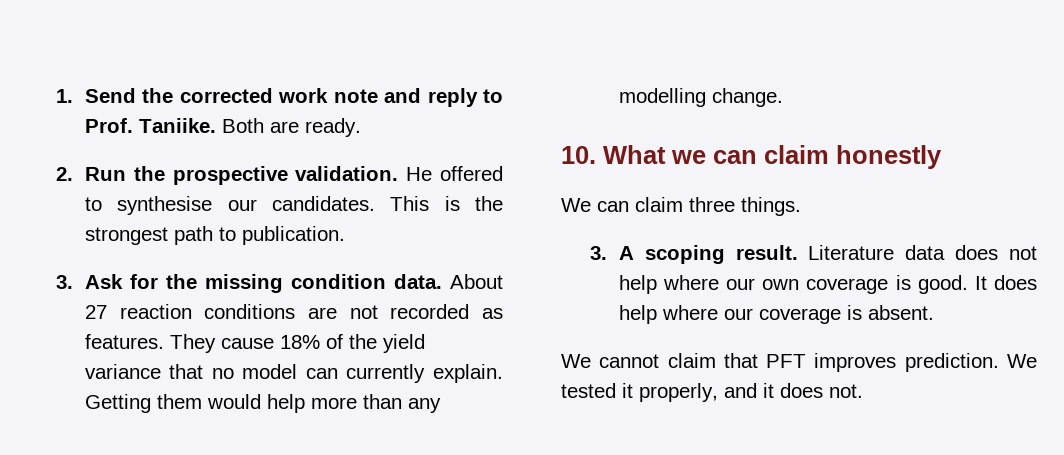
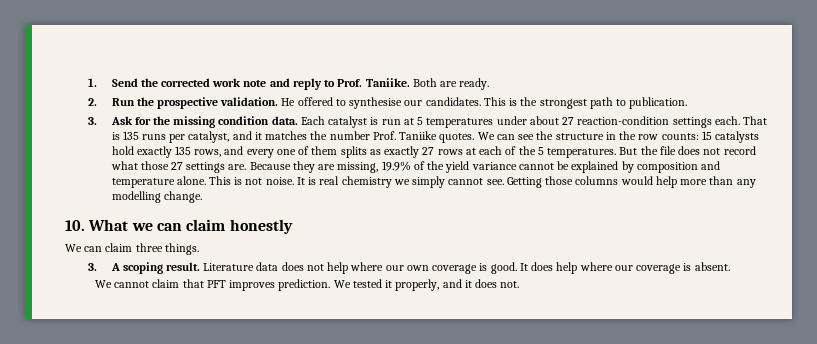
- About 27 reaction conditions are not recorded as features. They cause 18% of the yield variance that no model can currently explain. Getting them would help more than any modelling change.
+ Each catalyst is run at 5 temperatures under about 27 reaction-condition settings each. That is 135 runs per catalyst, and it matches the number Prof. Taniike quotes. We can see the structure in the row counts: 15 catalysts hold exactly 135 rows, and every one of them splits as exactly 27 rows at each of the 5 temperatures. But the file does not record what those 27 settings are. Because they are missing, 19.9% of the yield variance cannot be explained by composition and temperature alone. This is not noise. It is real chemistry we simply cannot see. Getting those columns would help more than any modelling change.

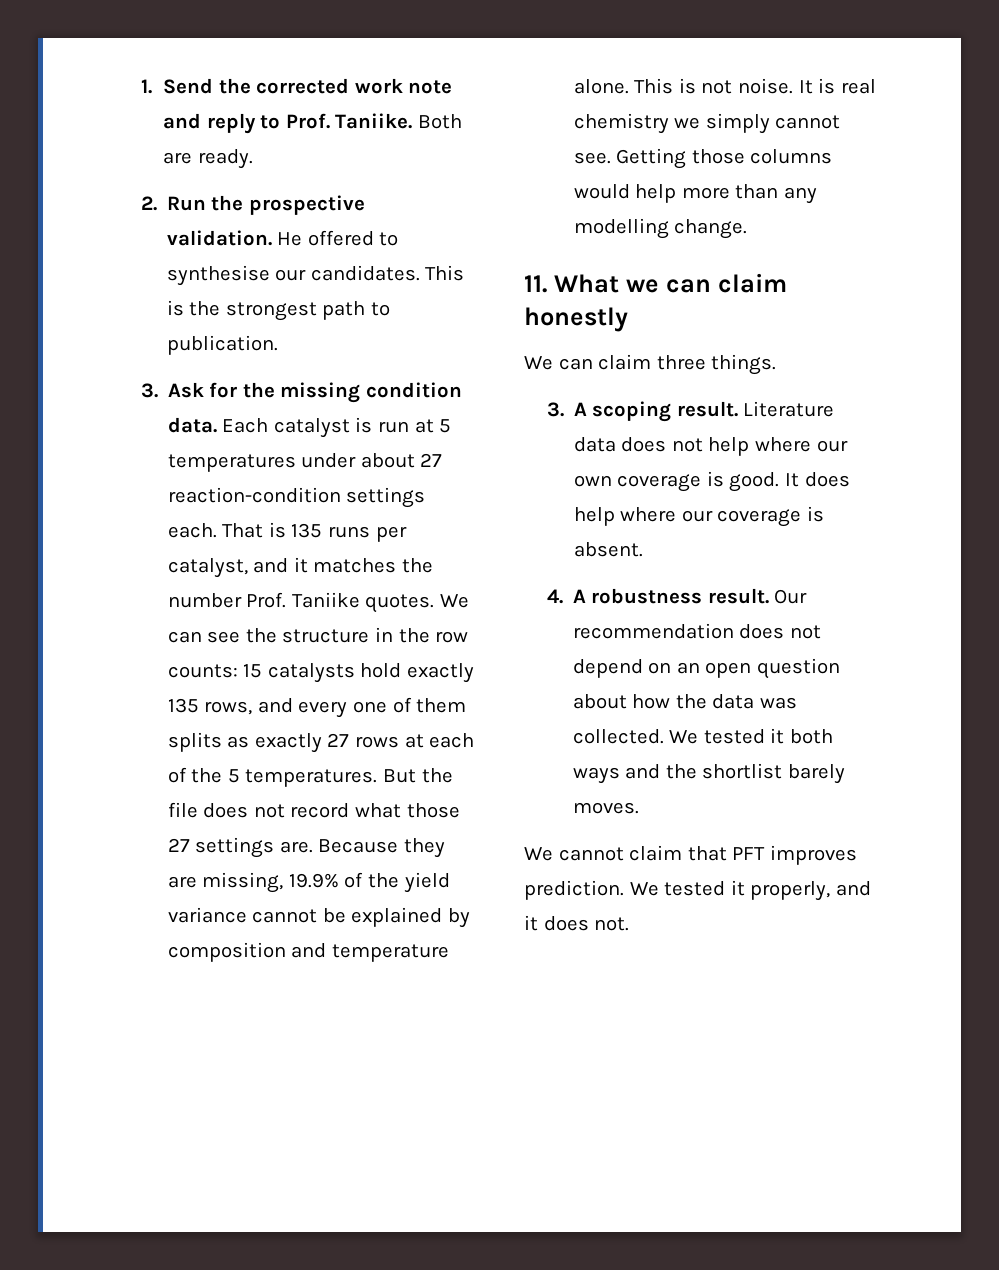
- 10. What we can claim honestly
+ 11. What we can claim honestly
+ 4. A robustness result. Our recommendation does not depend on an open question about how the data was collected. We tested it both ways and the shortlist barely moves.

